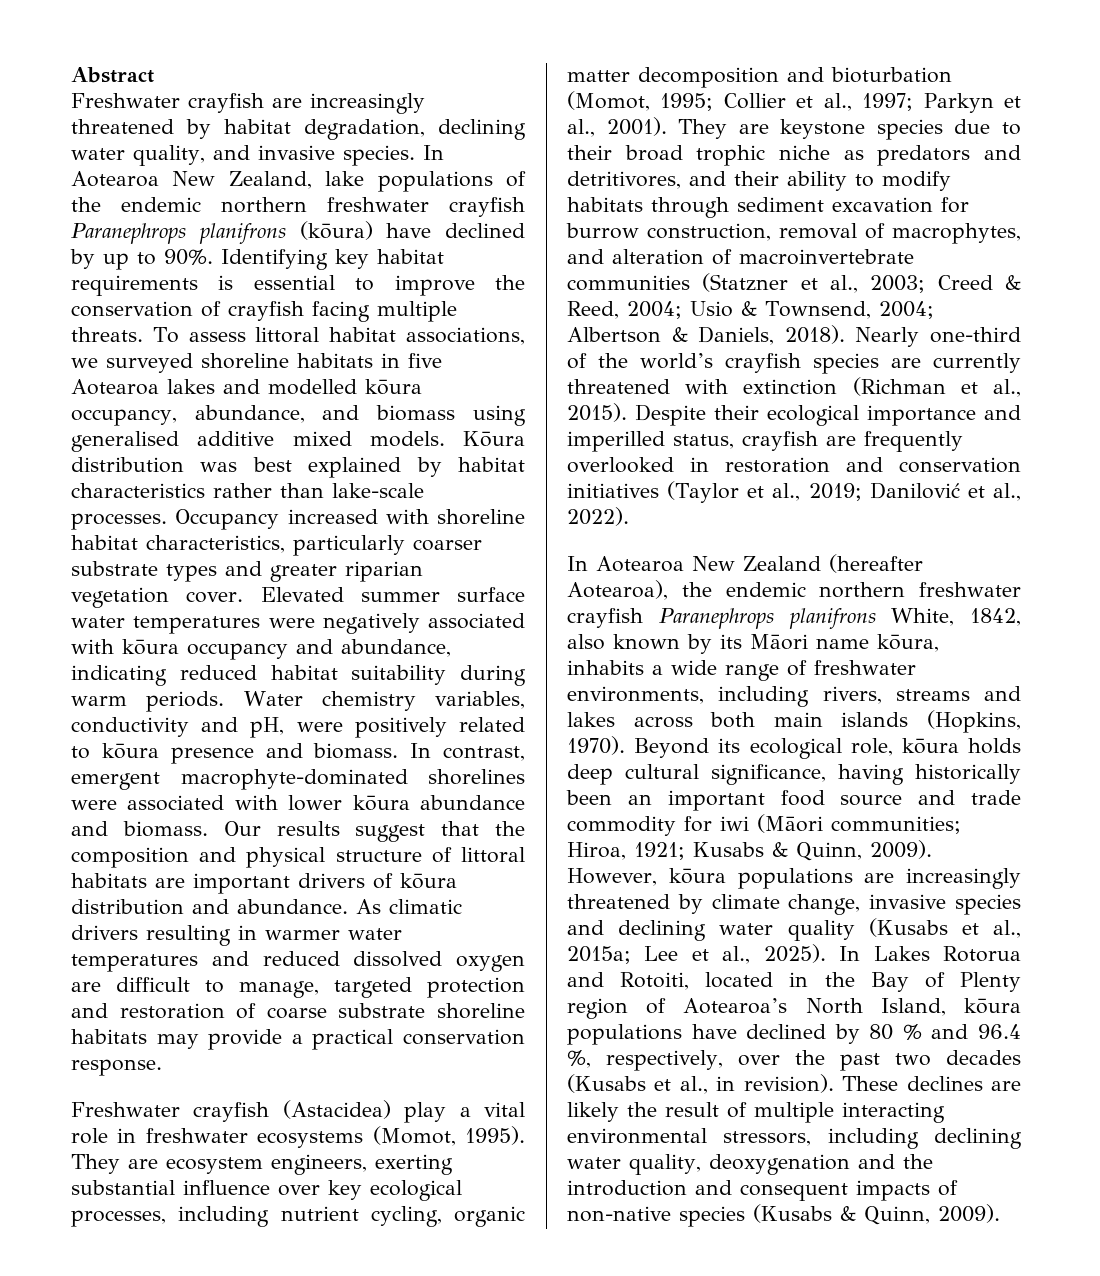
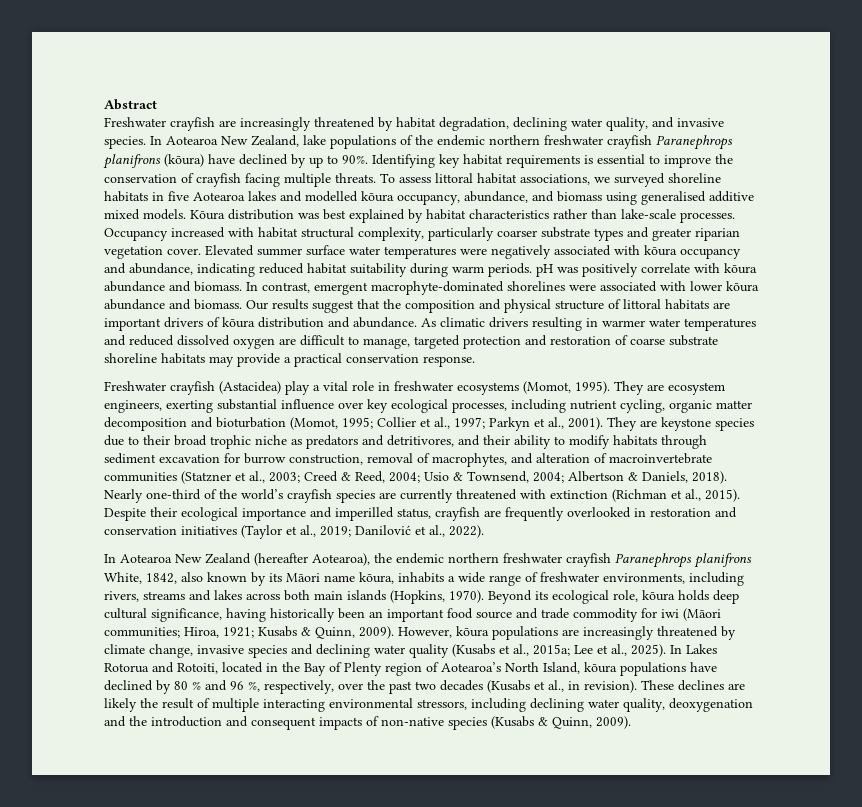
- Occupancy increased with shoreline habitat characteristics, particularly coarser substrate types and greater riparian vegetation cover.
+ Occupancy increased with habitat structural complexity, particularly coarser substrate types and greater riparian vegetation cover.
- Elevated summer surface water temperatures were negatively associated with kōura occupancy and abundance, indicating reduced habitat suitability during warm periods. Water chemistry variables, conductivity and pH, were positively related to kōura presence and biomass.
+ Elevated summer surface water temperatures were negatively associated with kōura occupancy and abundance, indicating reduced habitat suitability during warm periods. pH was positively correlate with kōura abundance and biomass.
- In Lakes Rotorua and Rotoiti, located in the Bay of Plenty region of Aotearoa’s North Island, kōura populations have declined by 80 % and 96.4 %, respectively, over the past two decades (Kusabs et al., in revision).
+ In Lakes Rotorua and Rotoiti, located in the Bay of Plenty region of Aotearoa’s North Island, kōura populations have declined by 80 % and 96 %, respectively, over the past two decades (Kusabs et al., in revision).

